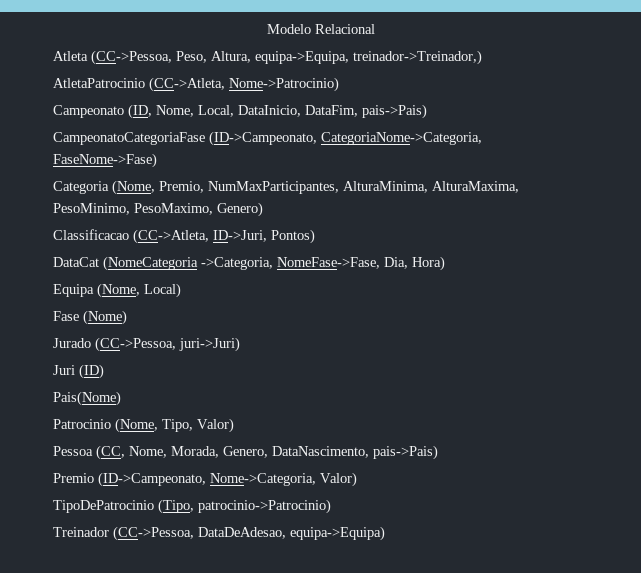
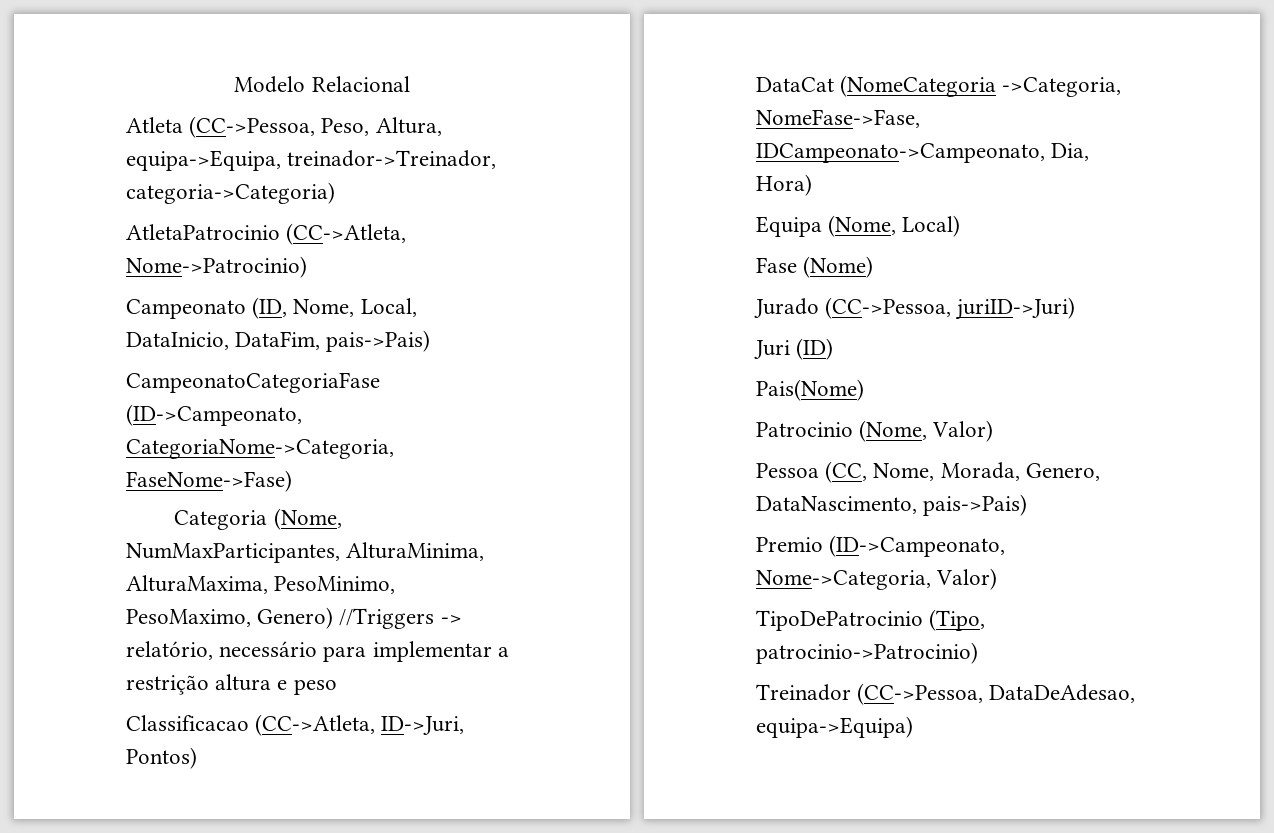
- Atleta (CC->Pessoa, Peso, Altura, equipa->Equipa, treinador->Treinador,)
+ Atleta (CC->Pessoa, Peso, Altura, equipa->Equipa, treinador->Treinador, categoria->Categoria)
- Categoria (Nome, Premio, NumMaxParticipantes, AlturaMinima, AlturaMaxima, PesoMinimo, PesoMaximo, Genero)
+ Categoria (Nome, NumMaxParticipantes, AlturaMinima, AlturaMaxima, PesoMinimo, PesoMaximo, Genero) //Triggers -> relatório, necessário para implementar a restrição altura e peso
- DataCat (NomeCategoria ->Categoria, NomeFase->Fase, Dia, Hora)
+ DataCat (NomeCategoria ->Categoria, NomeFase->Fase, IDCampeonato->Campeonato, Dia, Hora)
- Jurado (CC->Pessoa, juri->Juri)
+ Jurado (CC->Pessoa, juriID->Juri)
- Patrocinio (Nome, Tipo, Valor)
+ Patrocinio (Nome, Valor)

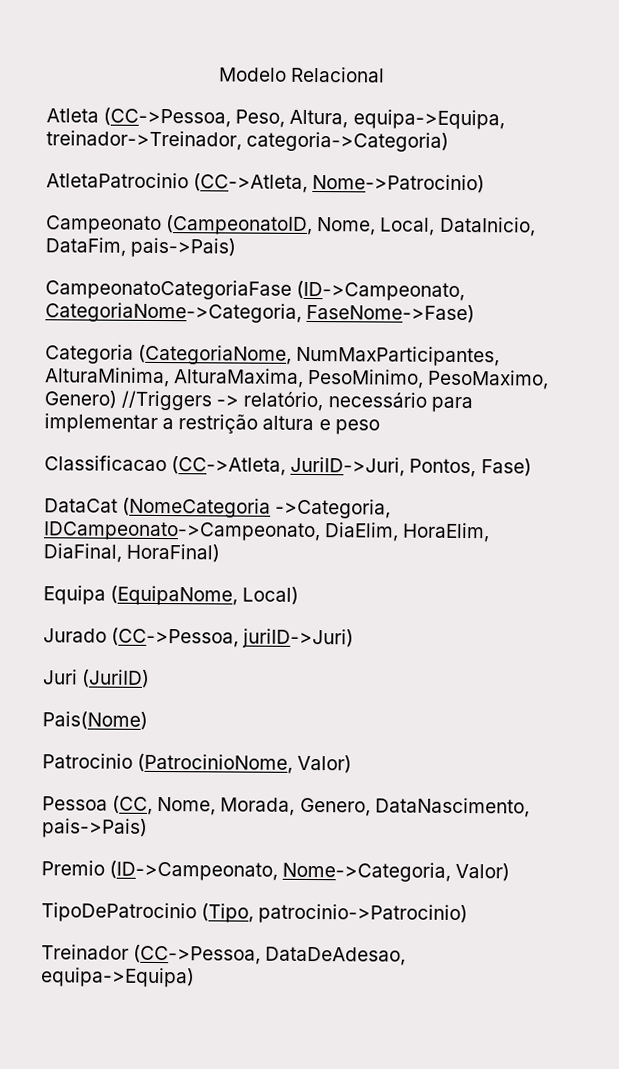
- Campeonato (ID, Nome, Local, DataInicio, DataFim, pais->Pais)
+ Campeonato (CampeonatoID, Nome, Local, DataInicio, DataFim, pais->Pais)
- Categoria (Nome, NumMaxParticipantes, AlturaMinima, AlturaMaxima, PesoMinimo, PesoMaximo, Genero) //Triggers -> relatório, necessário para implementar a restrição altura e peso
+ Categoria (CategoriaNome, NumMaxParticipantes, AlturaMinima, AlturaMaxima, PesoMinimo, PesoMaximo, Genero) //Triggers -> relatório, necessário para implementar a restrição altura e peso
- Classificacao (CC->Atleta, ID->Juri, Pontos)
+ Classificacao (CC->Atleta, JuriID->Juri, Pontos, Fase)
- DataCat (NomeCategoria ->Categoria, NomeFase->Fase, IDCampeonato->Campeonato, Dia, Hora)
+ DataCat (NomeCategoria ->Categoria, IDCampeonato->Campeonato, DiaElim, HoraElim, DiaFinal, HoraFinal)
- Equipa (Nome, Local)
+ Equipa (EquipaNome, Local)
- Fase (Nome)
- Juri (ID)
+ Juri (JuriID)
- Patrocinio (Nome, Valor)
+ Patrocinio (PatrocinioNome, Valor)

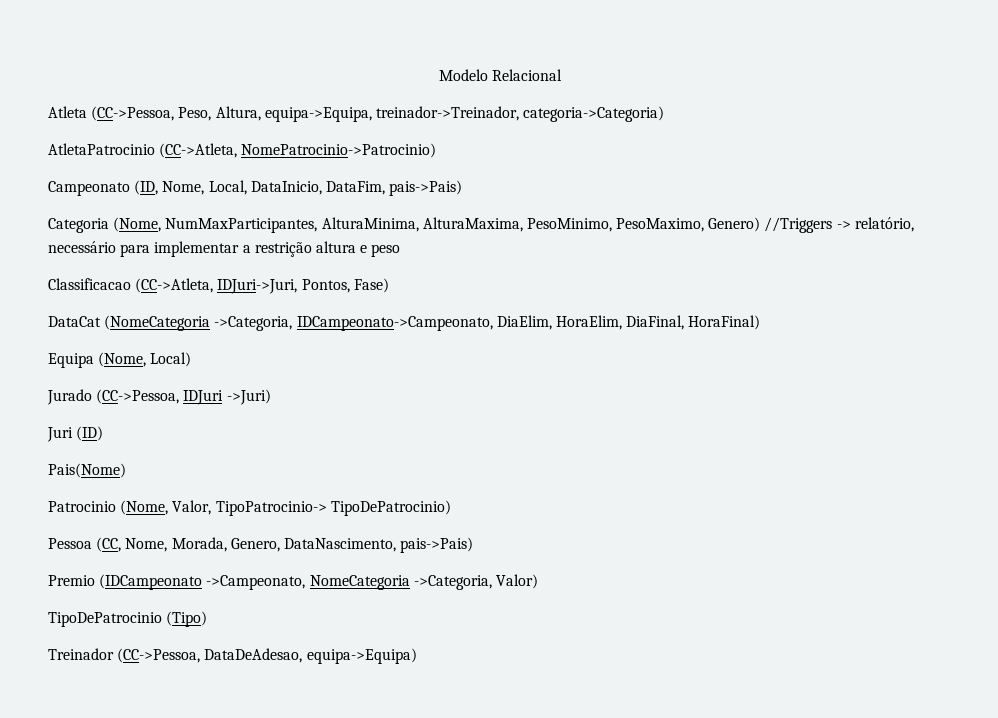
- AtletaPatrocinio (CC->Atleta, Nome->Patrocinio)
+ AtletaPatrocinio (CC->Atleta, NomePatrocinio->Patrocinio)
- Campeonato (CampeonatoID, Nome, Local, DataInicio, DataFim, pais->Pais)
+ Campeonato (ID, Nome, Local, DataInicio, DataFim, pais->Pais)
- CampeonatoCategoriaFase (ID->Campeonato, CategoriaNome->Categoria, FaseNome->Fase)
- Categoria (CategoriaNome, NumMaxParticipantes, AlturaMinima, AlturaMaxima, PesoMinimo, PesoMaximo, Genero) //Triggers -> relatório, necessário para implementar a restrição altura e peso
+ Categoria (Nome, NumMaxParticipantes, AlturaMinima, AlturaMaxima, PesoMinimo, PesoMaximo, Genero) //Triggers -> relatório, necessário para implementar a restrição altura e peso
- Classificacao (CC->Atleta, JuriID->Juri, Pontos, Fase)
+ Classificacao (CC->Atleta, IDJuri->Juri, Pontos, Fase)
- Equipa (EquipaNome, Local)
+ Equipa (Nome, Local)
- Jurado (CC->Pessoa, juriID->Juri)
+ Jurado (CC->Pessoa, IDJuri ->Juri)
- Juri (JuriID)
+ Juri (ID)
- Patrocinio (PatrocinioNome, Valor)
+ Patrocinio (Nome, Valor, TipoPatrocinio-> TipoDePatrocinio)
- Premio (ID->Campeonato, Nome->Categoria, Valor)
+ Premio (IDCampeonato ->Campeonato, NomeCategoria ->Categoria, Valor)
- TipoDePatrocinio (Tipo, patrocinio->Patrocinio)
+ TipoDePatrocinio (Tipo)

